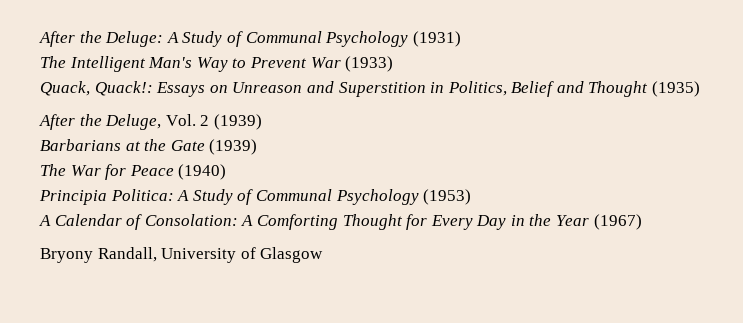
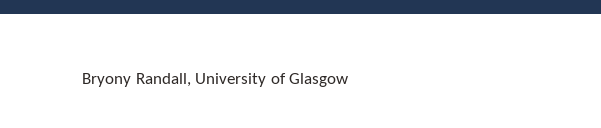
- After the Deluge: A Study of Communal Psychology (1931)
- The Intelligent Man's Way to Prevent War (1933)
- Quack, Quack!: Essays on Unreason and Superstition in Politics, Belief and Thought (1935)
- After the Deluge, Vol. 2 (1939)
- Barbarians at the Gate (1939)
- The War for Peace (1940)
- Principia Politica: A Study of Communal Psychology (1953)
- A Calendar of Consolation: A Comforting Thought for Every Day in the Year (1967)

